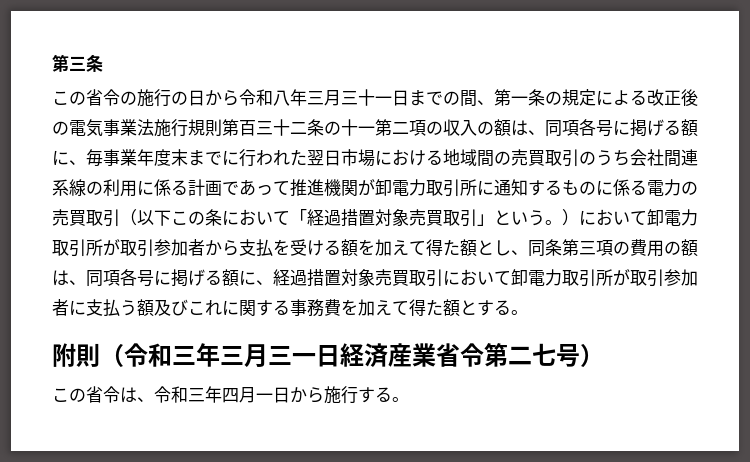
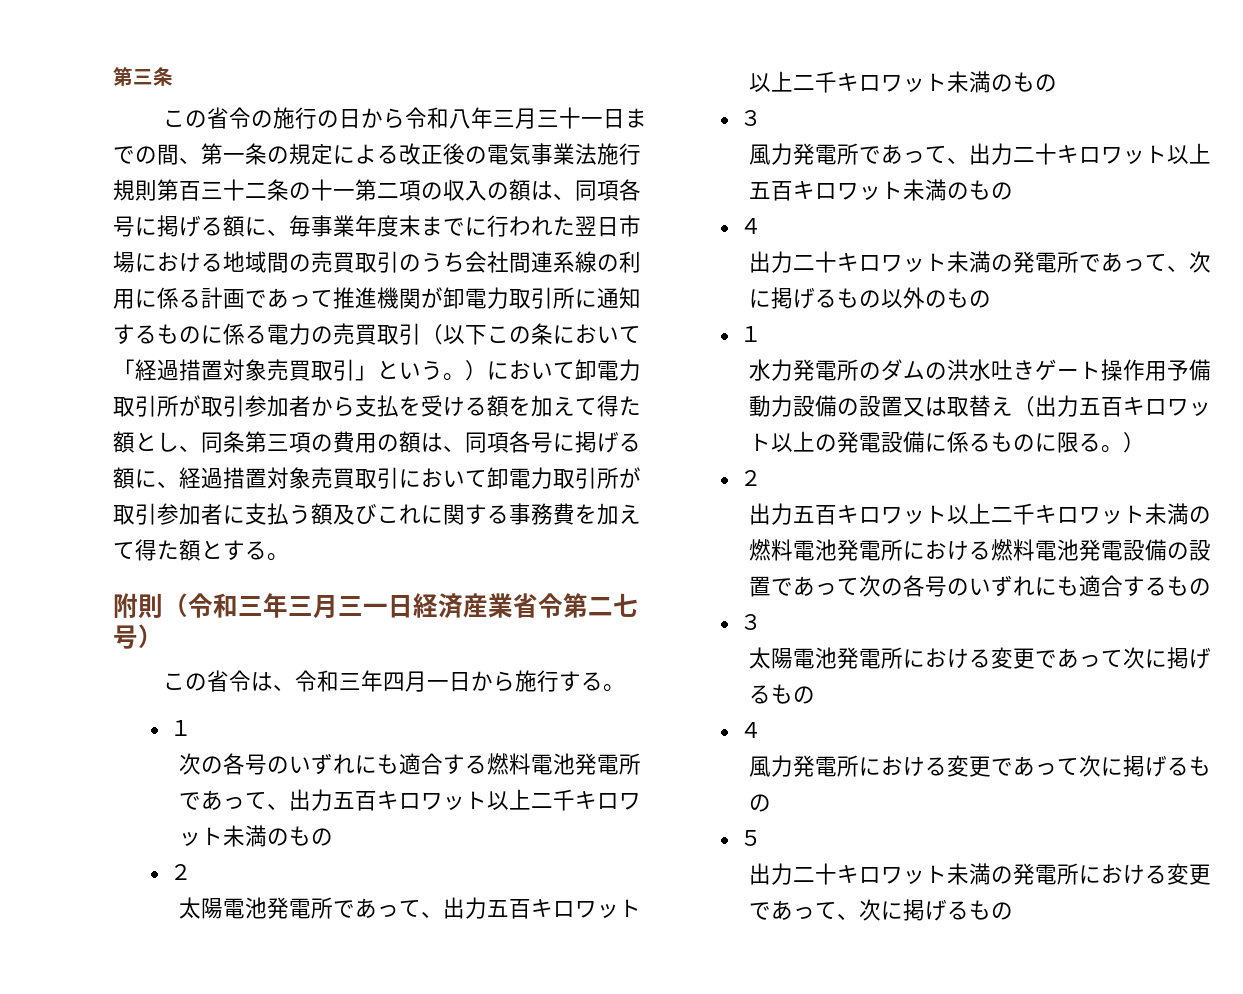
  この省令は、令和三年四月一日から施行する。
+ １
+ 次の各号のいずれにも適合する燃料電池発電所であって、出力五百キロワット以上二千キロワット未満のもの
+ ２
+ 太陽電池発電所であって、出力五百キロワット以上二千キロワット未満のもの
+ ３
+ 風力発電所であって、出力二十キロワット以上五百キロワット未満のもの
+ ４
+ 出力二十キロワット未満の発電所であって、次に掲げるもの以外のもの
+ １
+ 水力発電所のダムの洪水吐きゲート操作用予備動力設備の設置又は取替え（出力五百キロワット以上の発電設備に係るものに限る。）
+ ２
+ 出力五百キロワット以上二千キロワット未満の燃料電池発電所における燃料電池発電設備の設置であって次の各号のいずれにも適合するもの
+ ３
+ 太陽電池発電所における変更であって次に掲げるもの
+ ４
+ 風力発電所における変更であって次に掲げるもの
+ ５
+ 出力二十キロワット未満の発電所における変更であって、次に掲げるもの

